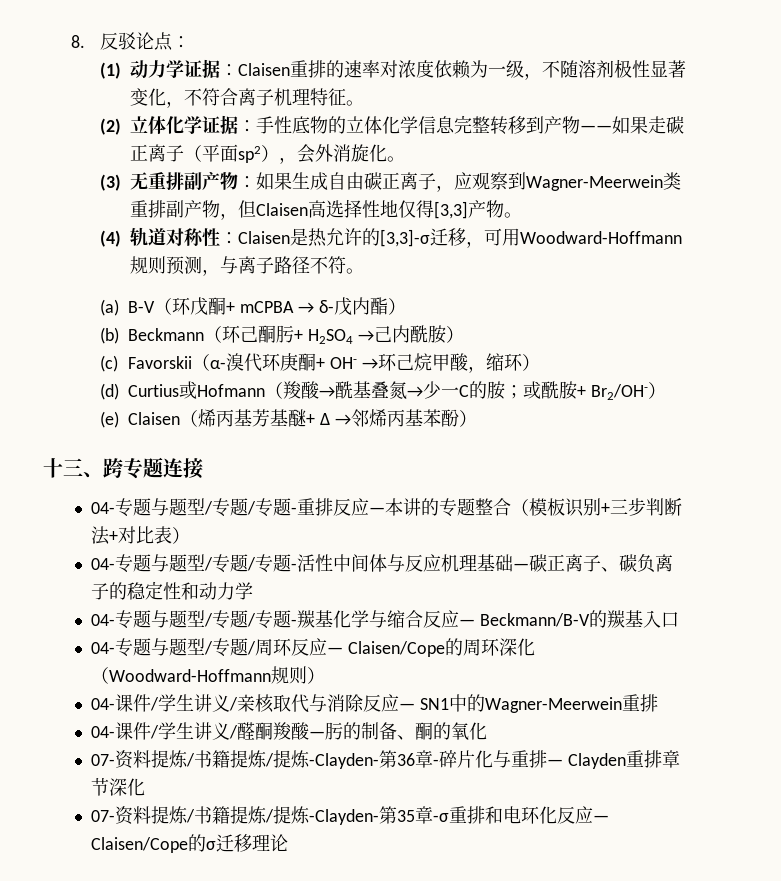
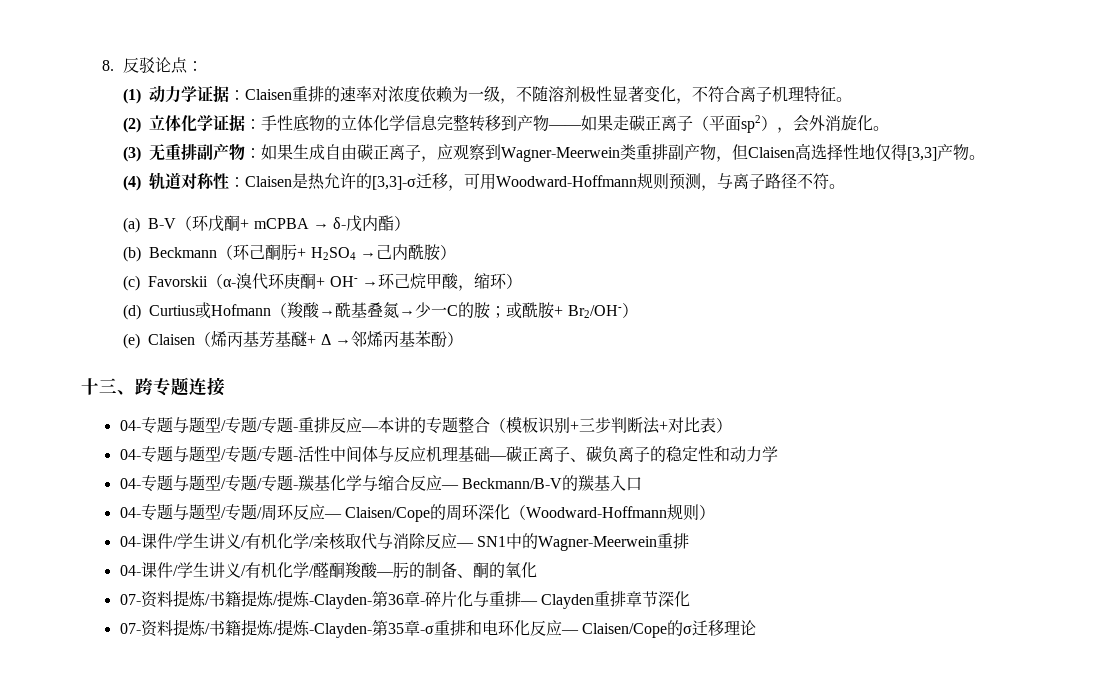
- 04-课件/学生讲义/亲核取代与消除反应— SN1中的Wagner-Meerwein重排
+ 04-课件/学生讲义/有机化学/亲核取代与消除反应— SN1中的Wagner-Meerwein重排
- 04-课件/学生讲义/醛酮羧酸—肟的制备、酮的氧化
+ 04-课件/学生讲义/有机化学/醛酮羧酸—肟的制备、酮的氧化

